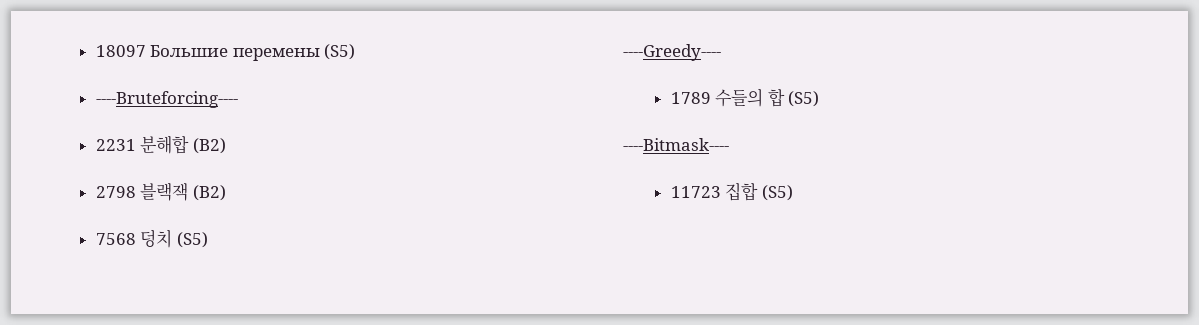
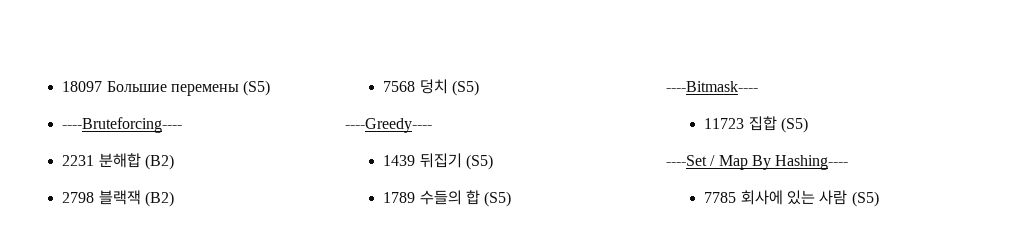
+ 1439 뒤집기 (S5)
+ ----Set / Map By Hashing----
+ 7785 회사에 있는 사람 (S5)

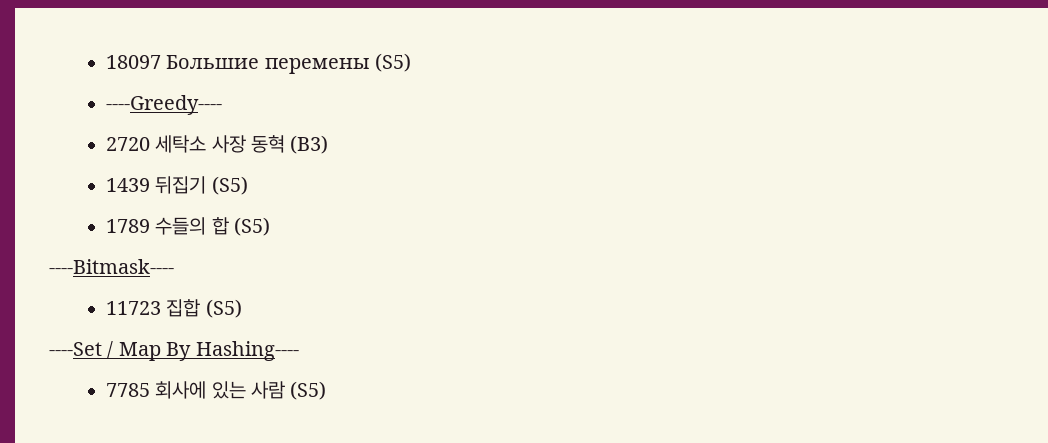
- ----Bruteforcing----
- 2231 분해합 (B2)
- 2798 블랙잭 (B2)
- 7568 덩치 (S5)
  ----Greedy----
+ 2720 세탁소 사장 동혁 (B3)

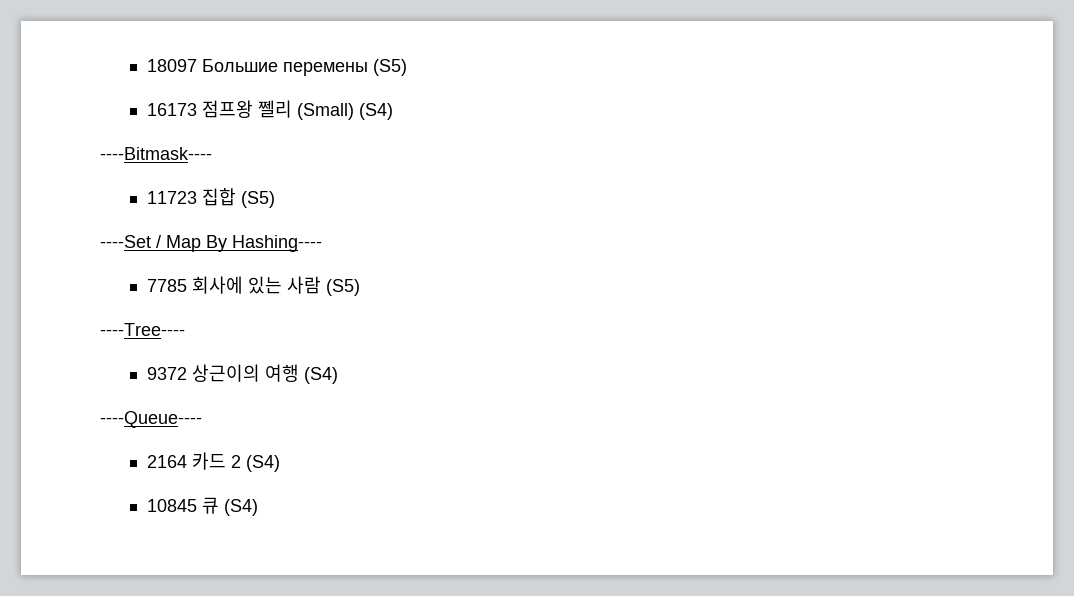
- ----Greedy----
- 2720 세탁소 사장 동혁 (B3)
- 1439 뒤집기 (S5)
- 1789 수들의 합 (S5)
+ 16173 점프왕 쩰리 (Small) (S4)
+ ----Tree----
+ 9372 상근이의 여행 (S4)
+ ----Queue----
+ 2164 카드 2 (S4)
+ 10845 큐 (S4)

